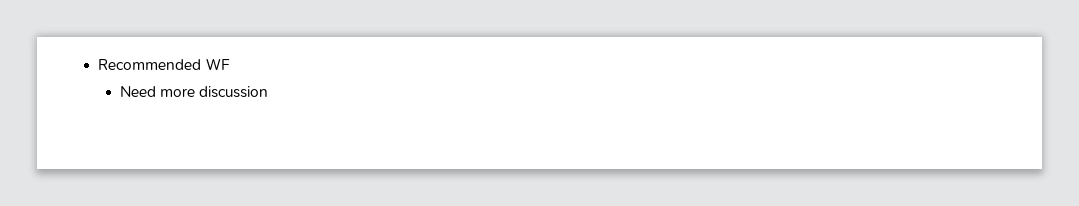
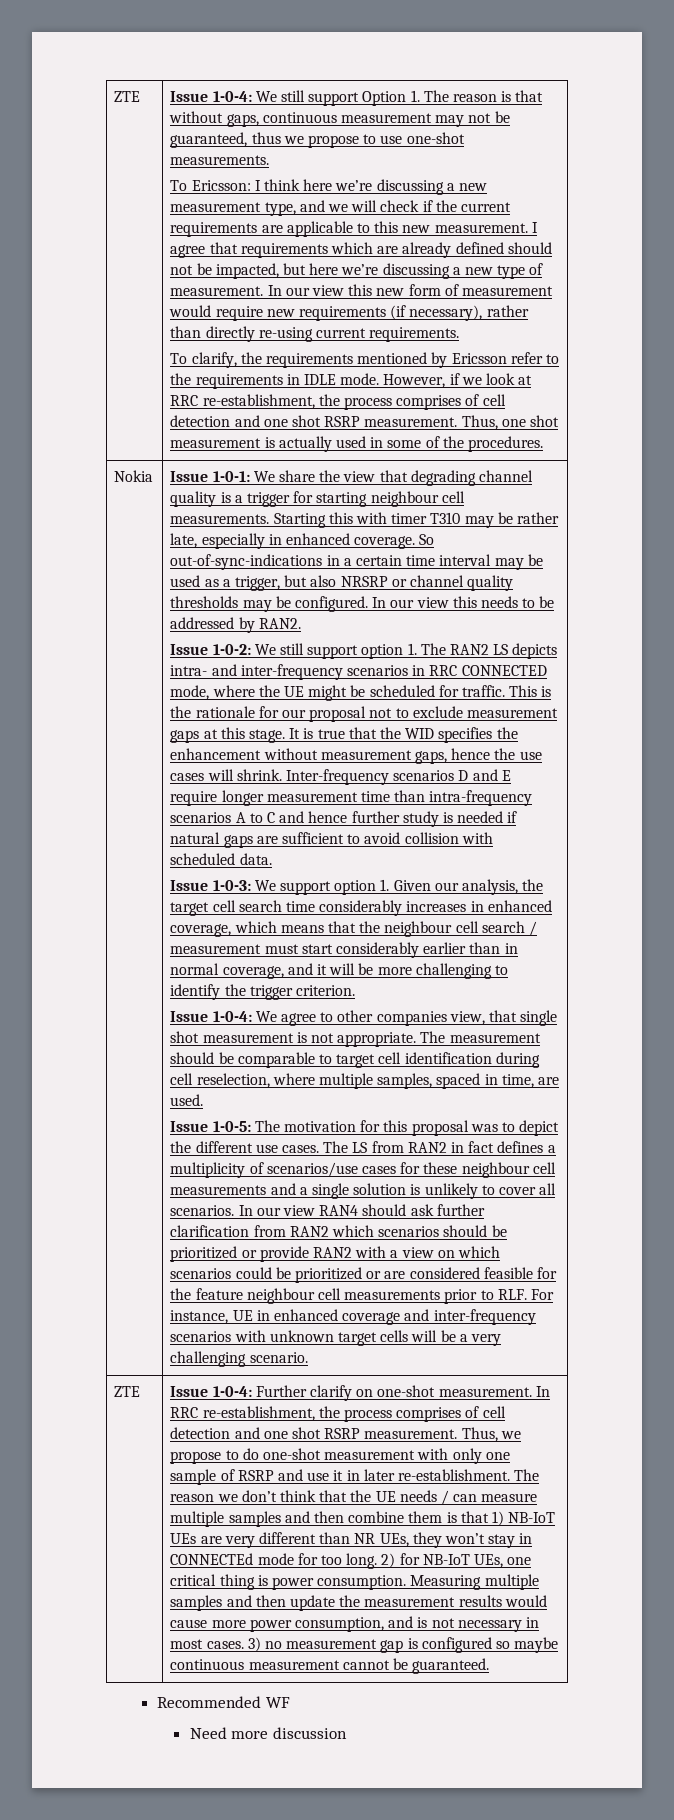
+ ZTE | Issue 1-0-4: We still support Option 1. The reason is that without gaps, continuous measurement may not be guaranteed, thus we propose to use one-shot measurements.
+ To Ericsson: I think here we’re discussing a new measurement type, and we will check if the current requirements are applicable to this new measurement. I agree that requirements which are already defined should not be impacted, but here we’re discussing a new type of measurement. In our view this new form of measurement would require new requirements (if necessary), rather than directly re-using current requirements.
+ To clarify, the requirements mentioned by Ericsson refer to the requirements in IDLE mode. However, if we look at RRC re-establishment, the process comprises of cell detection and one shot RSRP measurement. Thus, one shot measurement is actually used in some of the procedures.
+ Nokia | Issue 1-0-1: We share the view that degrading channel quality is a trigger for starting neighbour cell measurements. Starting this with timer T310 may be rather late, especially in enhanced coverage. So out-of-sync-indications in a certain time interval may be used as a trigger, but also NRSRP or channel quality thresholds may be configured. In our view this needs to be addressed by RAN2.
+ Issue 1-0-2: We still support option 1. The RAN2 LS depicts intra- and inter-frequency scenarios in RRC CONNECTED mode, where the UE might be scheduled for traffic. This is the rationale for our proposal not to exclude measurement gaps at this stage. It is true that the WID specifies the enhancement without measurement gaps, hence the use cases will shrink. Inter-frequency scenarios D and E require longer measurement time than intra-frequency scenarios A to C and hence further study is needed if natural gaps are sufficient to avoid collision with scheduled data.
+ Issue 1-0-3: We support option 1. Given our analysis, the target cell search time considerably increases in enhanced coverage, which means that the neighbour cell search / measurement must start considerably earlier than in normal coverage, and it will be more challenging to identify the trigger criterion.
+ Issue 1-0-4: We agree to other companies view, that single shot measurement is not appropriate. The measurement should be comparable to target cell identification during cell reselection, where multiple samples, spaced in time, are used.
+ Issue 1-0-5: The motivation for this proposal was to depict the different use cases. The LS from RAN2 in fact defines a multiplicity of scenarios/use cases for these neighbour cell measurements and a single solution is unlikely to cover all scenarios. In our view RAN4 should ask further clarification from RAN2 which scenarios should be prioritized or provide RAN2 with a view on which scenarios could be prioritized or are considered feasible for the feature neighbour cell measurements prior to RLF. For instance, UE in enhanced coverage and inter-frequency scenarios with unknown target cells will be a very challenging scenario.
+ ZTE | Issue 1-0-4: Further clarify on one-shot measurement. In RRC re-establishment, the process comprises of cell detection and one shot RSRP measurement. Thus, we propose to do one-shot measurement with only one sample of RSRP and use it in later re-establishment. The reason we don’t think that the UE needs / can measure multiple samples and then combine them is that 1) NB-IoT UEs are very different than NR UEs, they won’t stay in CONNECTEd mode for too long. 2) for NB-IoT UEs, one critical thing is power consumption. Measuring multiple samples and then update the measurement results would cause more power consumption, and is not necessary in most cases. 3) no measurement gap is configured so maybe continuous measurement cannot be guaranteed.

